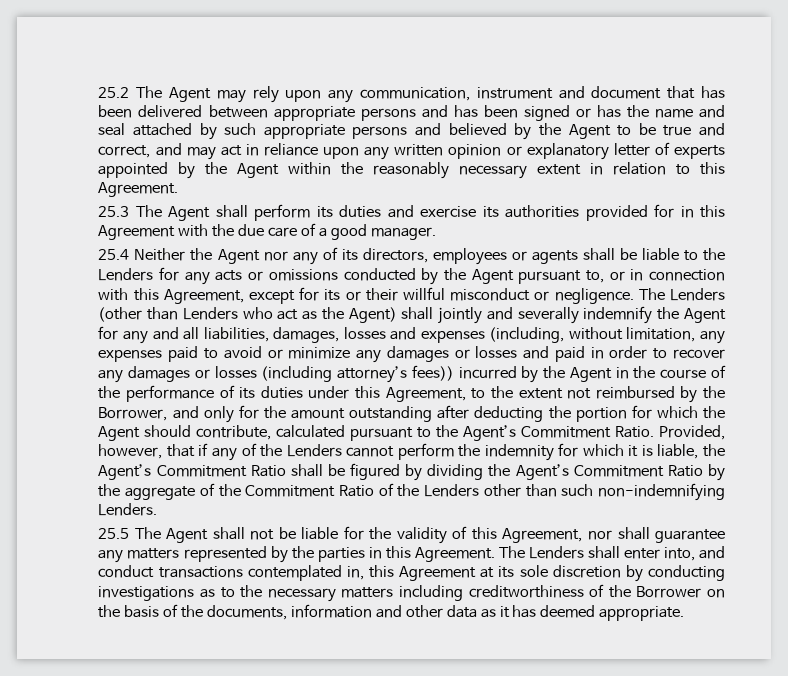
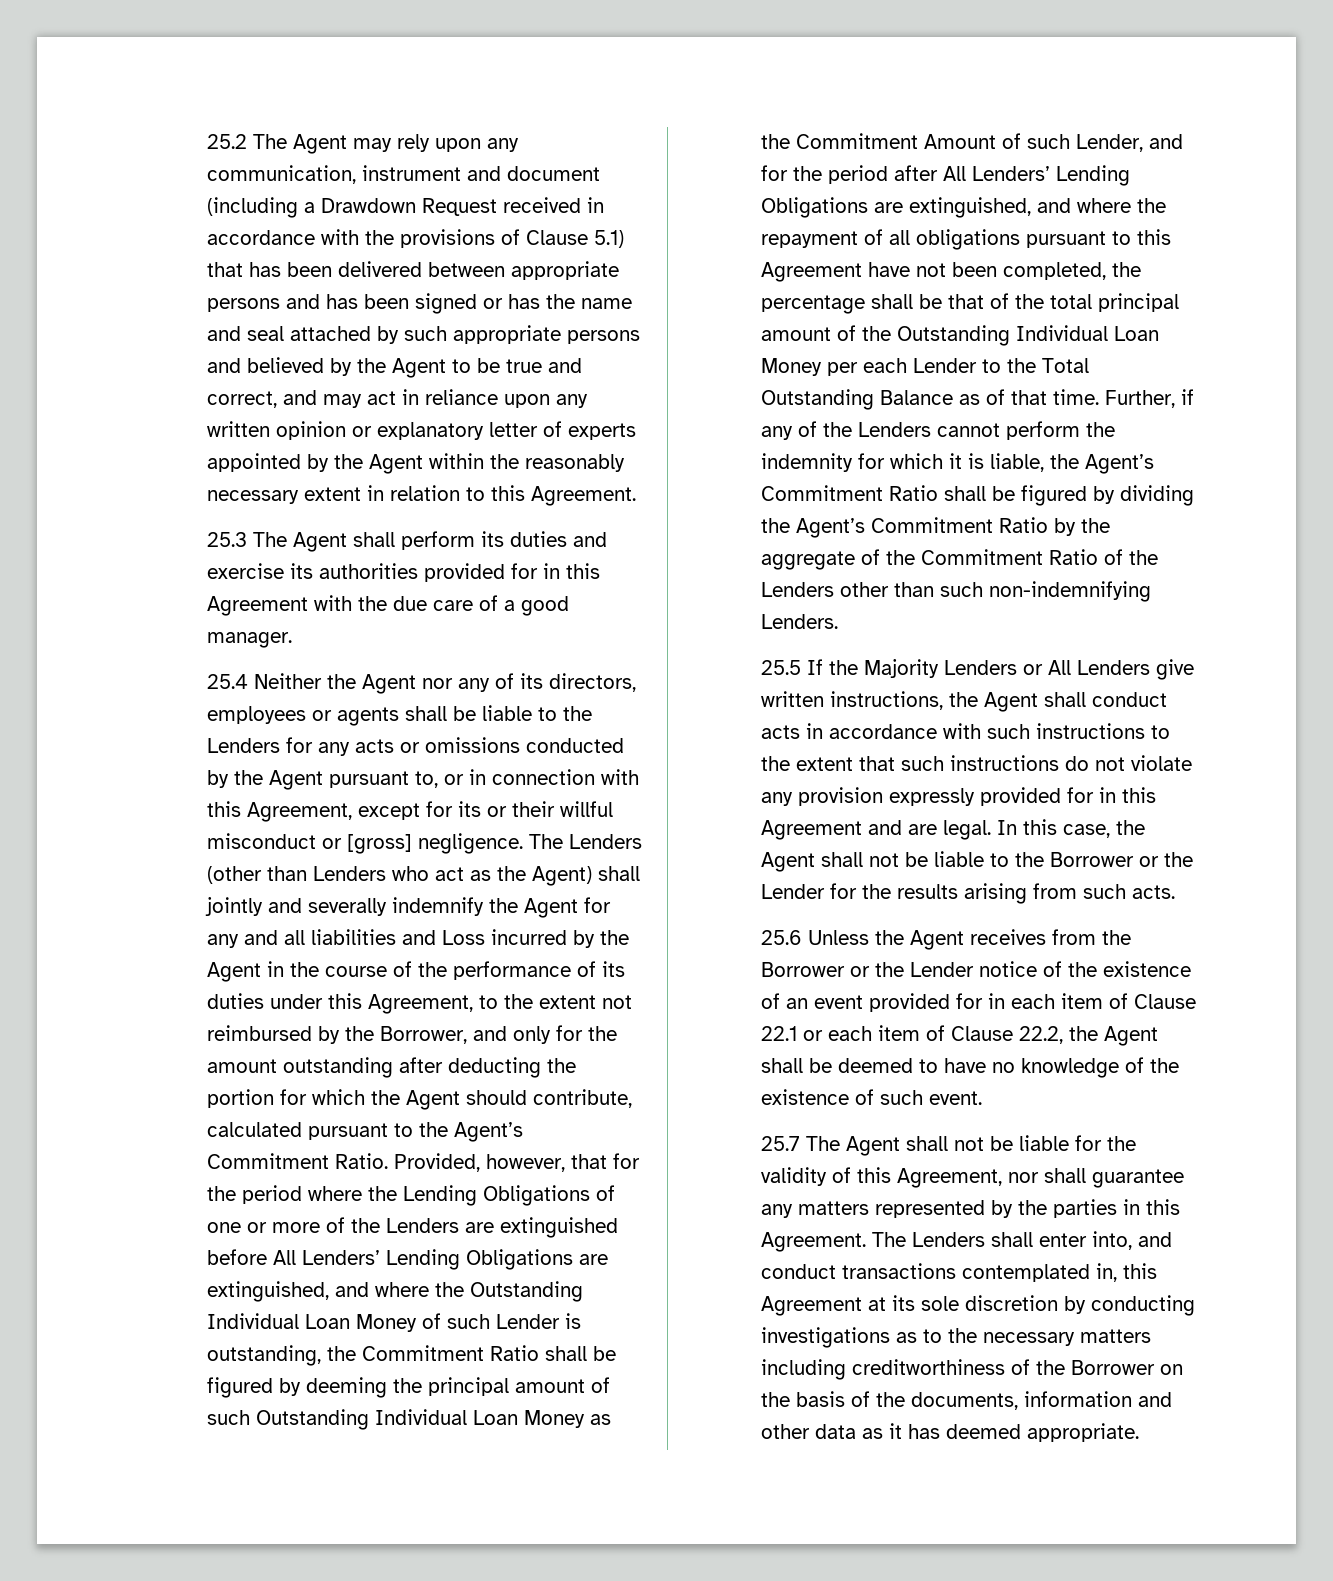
- 25.2 The Agent may rely upon any communication, instrument and document that has been delivered between appropriate persons and has been signed or has the name and seal attached by such appropriate persons and believed by the Agent to be true and correct, and may act in reliance upon any written opinion or explanatory letter of experts appointed by the Agent within the reasonably necessary extent in relation to this Agreement.
+ 25.2 The Agent may rely upon any communication, instrument and document (including a Drawdown Request received in accordance with the provisions of Clause 5.1) that has been delivered between appropriate persons and has been signed or has the name and seal attached by such appropriate persons and believed by the Agent to be true and correct, and may act in reliance upon any written opinion or explanatory letter of experts appointed by the Agent within the reasonably necessary extent in relation to this Agreement.
- 25.4 Neither the Agent nor any of its directors, employees or agents shall be liable to the Lenders for any acts or omissions conducted by the Agent pursuant to, or in connection with this Agreement, except for its or their willful misconduct or negligence.
+ 25.4 Neither the Agent nor any of its directors, employees or agents shall be liable to the Lenders for any acts or omissions conducted by the Agent pursuant to, or in connection with this Agreement, except for its or their willful misconduct or [gross] negligence.
- The Lenders (other than Lenders who act as the Agent) shall jointly and severally indemnify the Agent for any and all liabilities, damages, losses and expenses (including, without limitation, any expenses paid to avoid or minimize any damages or losses and paid in order to recover any damages or losses (including attorney’s fees)) incurred by the Agent in the course of the performance of its duties under this Agreement, to the extent not reimbursed by the Borrower, and only for the amount outstanding after deducting the portion for which the Agent should contribute, calculated pursuant to the Agent’s Commitment Ratio.
+ The Lenders (other than Lenders who act as the Agent) shall jointly and severally indemnify the Agent for any and all liabilities and Loss incurred by the Agent in the course of the performance of its duties under this Agreement, to the extent not reimbursed by the Borrower, and only for the amount outstanding after deducting the portion for which the Agent should contribute, calculated pursuant to the Agent’s Commitment Ratio.
- Provided, however, that if any of the Lenders cannot perform the indemnity for which it is liable, the Agent’s Commitment Ratio shall be figured by dividing the Agent’s Commitment Ratio by the aggregate of the Commitment Ratio of the Lenders other than such non-indemnifying Lenders.
+ Provided, however, that for the period where the Lending Obligations of one or more of the Lenders are extinguished before All Lenders’ Lending Obligations are extinguished, and where the Outstanding Individual Loan Money of such Lender is outstanding, the Commitment Ratio shall be figured by deeming the principal amount of such Outstanding Individual Loan Money as the Commitment Amount of such Lender, and for the period after All Lenders’ Lending Obligations are extinguished, and where the repayment of all obligations pursuant to this Agreement have not been completed, the percentage shall be that of the total principal amount of the Outstanding Individual Loan Money per each Lender to the Total Outstanding Balance as of that time. Further, if any of the Lenders cannot perform the indemnity for which it is liable, the Agent’s Commitment Ratio shall be figured by dividing the Agent’s Commitment Ratio by the aggregate of the Commitment Ratio of the Lenders other than such non-indemnifying Lenders.
- 25.5 The Agent shall not be liable for the validity of this Agreement, nor shall guarantee any matters represented by the parties in this Agreement.
+ 25.5 If the Majority Lenders or All Lenders give written instructions, the Agent shall conduct acts in accordance with such instructions to the extent that such instructions do not violate any provision expressly provided for in this Agreement and are legal. In this case, the Agent shall not be liable to the Borrower or the Lender for the results arising from such acts.
+ 25.6 Unless the Agent receives from the Borrower or the Lender notice of the existence of an event provided for in each item of Clause 22.1 or each item of Clause 22.2, the Agent shall be deemed to have no knowledge of the existence of such event.
+ 25.7 The Agent shall not be liable for the validity of this Agreement, nor shall guarantee any matters represented by the parties in this Agreement.

